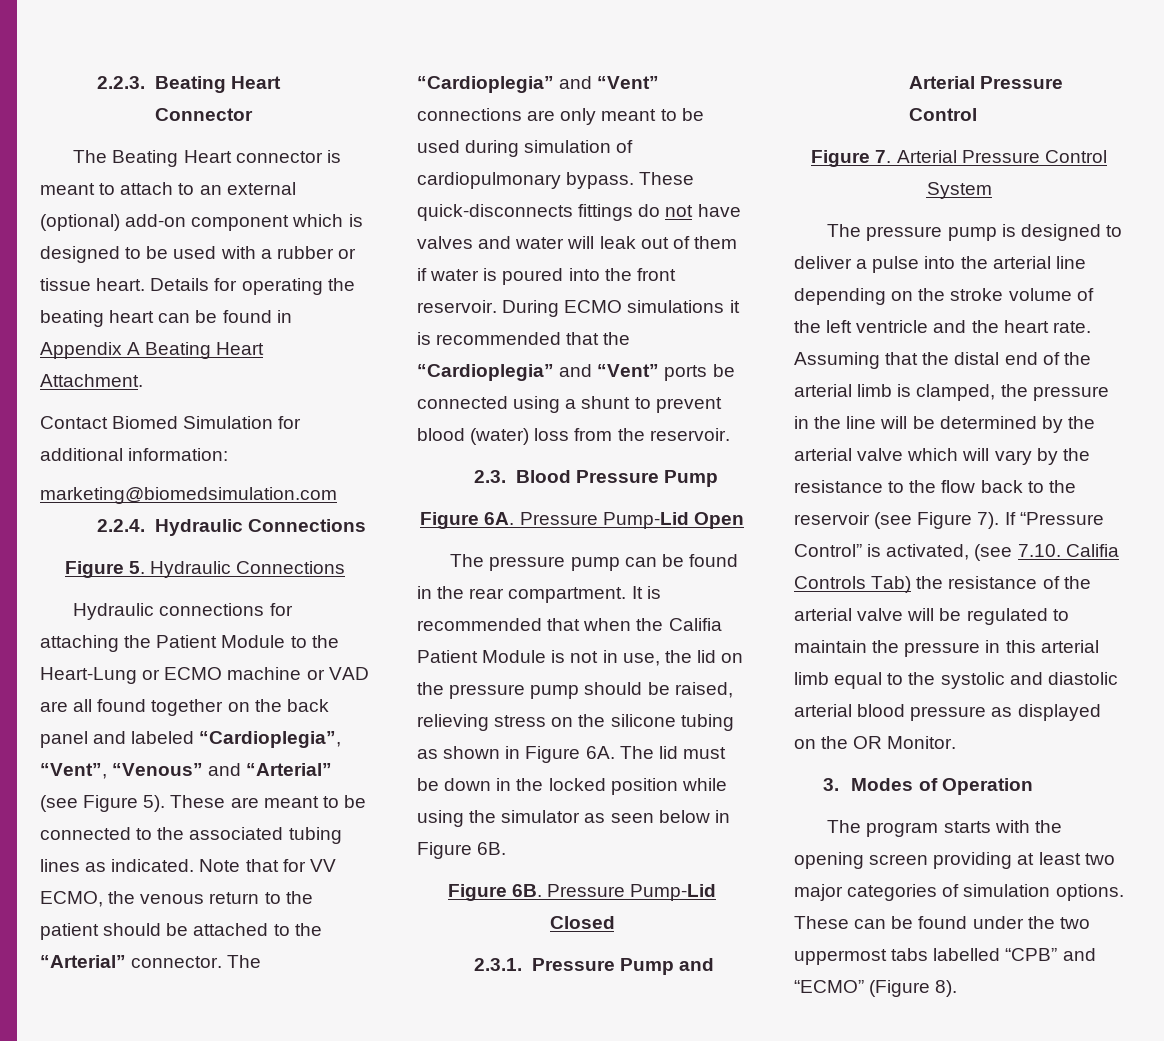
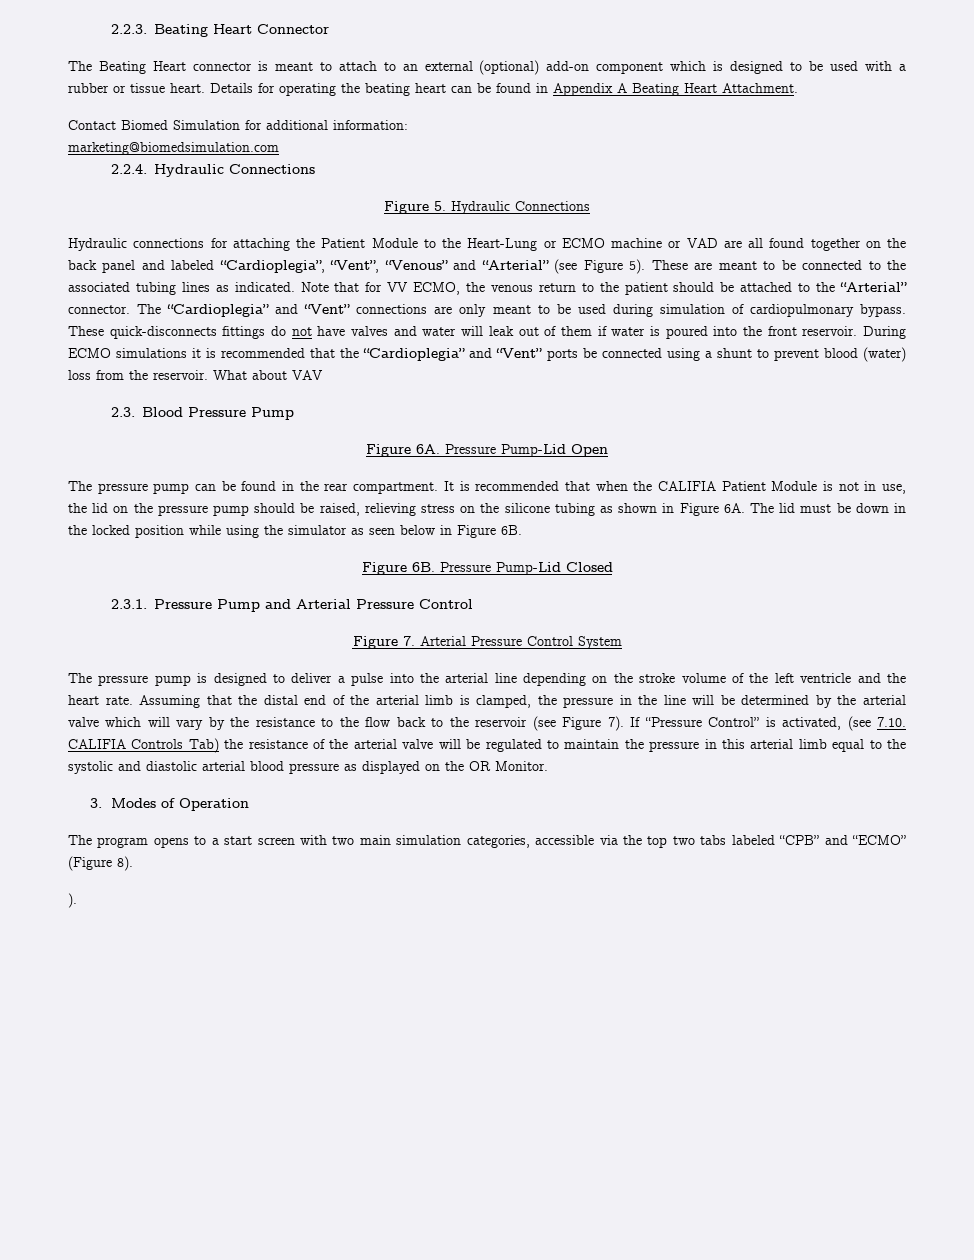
+ What about VAV
- It is recommended that when the Califia Patient Module is not in use, the lid on the pressure pump should be raised, relieving stress on the silicone tubing as shown in Figure 6A.
+ It is recommended that when the CALIFIA Patient Module is not in use, the lid on the pressure pump should be raised, relieving stress on the silicone tubing as shown in Figure 6A.
- If “Pressure Control” is activated, (see 7.10. Califia Controls Tab) the resistance of the arterial valve will be regulated to maintain the pressure in this arterial limb equal to the systolic and diastolic arterial blood pressure as displayed on the OR Monitor.
+ If “Pressure Control” is activated, (see 7.10. CALIFIA Controls Tab) the resistance of the arterial valve will be regulated to maintain the pressure in this arterial limb equal to the systolic and diastolic arterial blood pressure as displayed on the OR Monitor.
- The program starts with the opening screen providing at least two major categories of simulation options. These can be found under the two uppermost tabs labelled “CPB” and “ECMO” (Figure 8).
+ The program opens to a start screen with two main simulation categories, accessible via the top two tabs labeled “CPB” and “ECMO” (Figure 8).
+ ).

